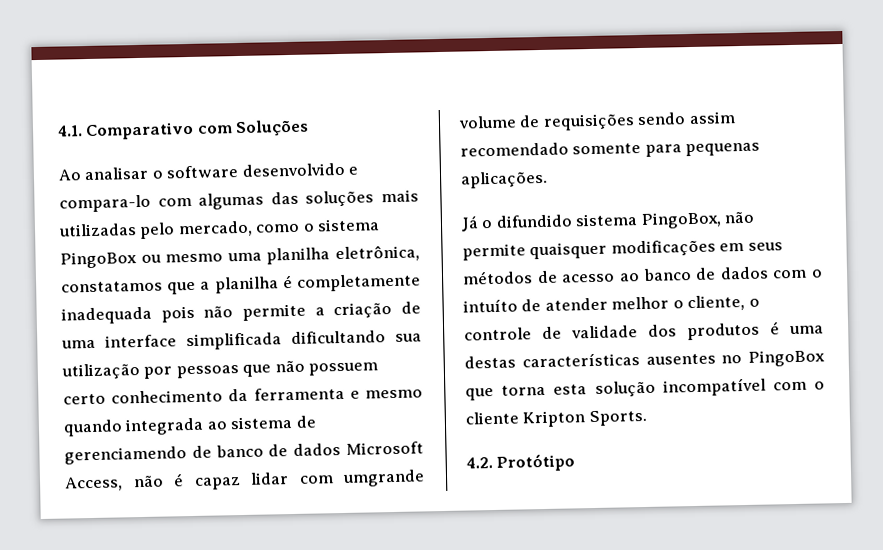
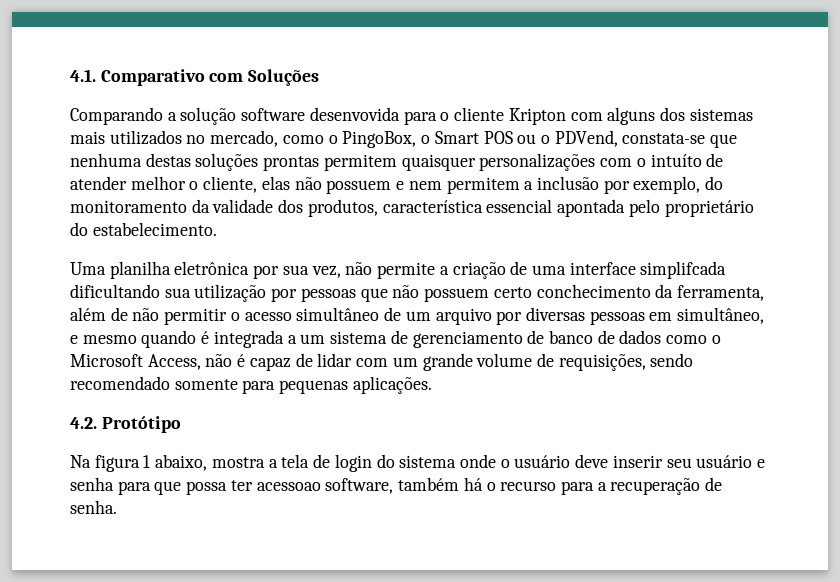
- Ao analisar o software desenvolvido e compara-lo com algumas das soluções mais utilizadas pelo mercado, como o sistema PingoBox ou mesmo uma planilha eletrônica, constatamos que a planilha é completamente inadequada pois não permite a criação de uma interface simplificada dificultando sua utilização por pessoas que não possuem certo conhecimento da ferramenta e mesmo quando integrada ao sistema de gerenciamendo de banco de dados Microsoft Access, não é capaz lidar com umgrande volume de requisições sendo assim recomendado somente para pequenas aplicações.
+ Comparando a solução software desenvovida para o cliente Kripton com alguns dos sistemas mais utilizados no mercado, como o PingoBox, o Smart POS ou o PDVend, constata-se que nenhuma destas soluções prontas permitem quaisquer personalizações com o intuíto de atender melhor o cliente, elas não possuem e nem permitem a inclusão por exemplo, do monitoramento da validade dos produtos, característica essencial apontada pelo proprietário do estabelecimento.
+ Uma planilha eletrônica por sua vez, não permite a criação de uma interface simplifcada dificultando sua utilização por pessoas que não possuem certo conchecimento da ferramenta, além de não permitir o acesso simultâneo de um arquivo por diversas pessoas em simultâneo, e mesmo quando é integrada a um sistema de gerenciamento de banco de dados como o Microsoft Access, não é capaz de lidar com um grande volume de requisições, sendo recomendado somente para pequenas aplicações.
- Já o difundido sistema PingoBox, não permite quaisquer modificações em seus métodos de acesso ao banco de dados com o intuíto de atender melhor o cliente, o controle de validade dos produtos é uma destas características ausentes no PingoBox que torna esta solução incompatível com o cliente Kripton Sports.
  4.2. Protótipo
+ Na figura 1 abaixo, mostra a tela de login do sistema onde o usuário deve inserir seu usuário e senha para que possa ter acessoao software, também há o recurso para a recuperação de senha.

